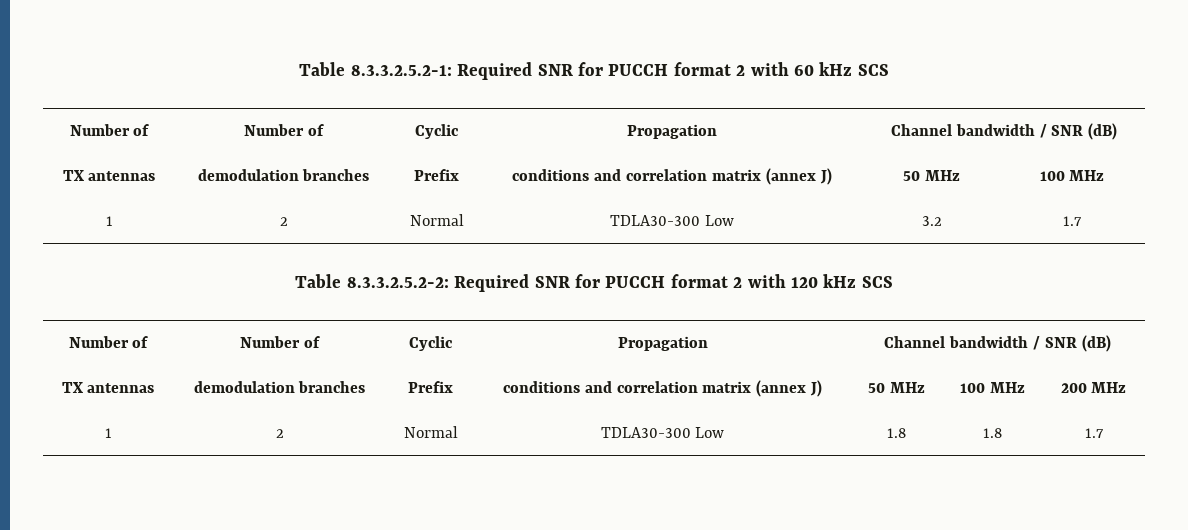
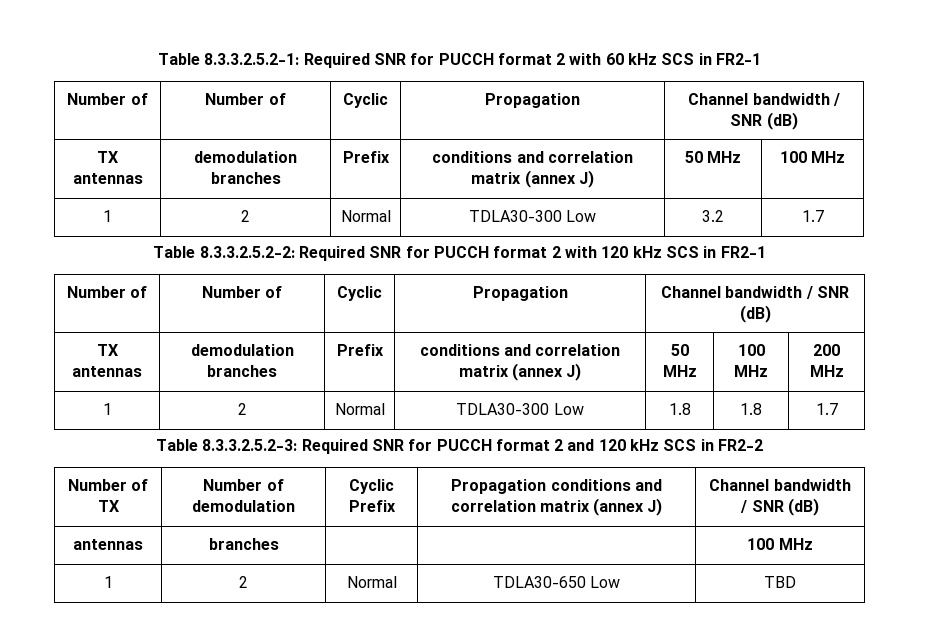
- Table 8.3.3.2.5.2-1: Required SNR for PUCCH format 2 with 60 kHz SCS
+ Table 8.3.3.2.5.2-1: Required SNR for PUCCH format 2 with 60 kHz SCS in FR2-1
- Table 8.3.3.2.5.2-2: Required SNR for PUCCH format 2 with 120 kHz SCS
+ Table 8.3.3.2.5.2-2: Required SNR for PUCCH format 2 with 120 kHz SCS in FR2-1
+ Table 8.3.3.2.5.2-3: Required SNR for PUCCH format 2 and 120 kHz SCS in FR2-2
+ Number of TX | Number of demodulation | Cyclic Prefix | Propagation conditions and correlation matrix (annex J) | Channel bandwidth / SNR (dB)
+ antennas | branches | | | 100 MHz
+ 1 | 2 | Normal | TDLA30-650 Low | TBD

